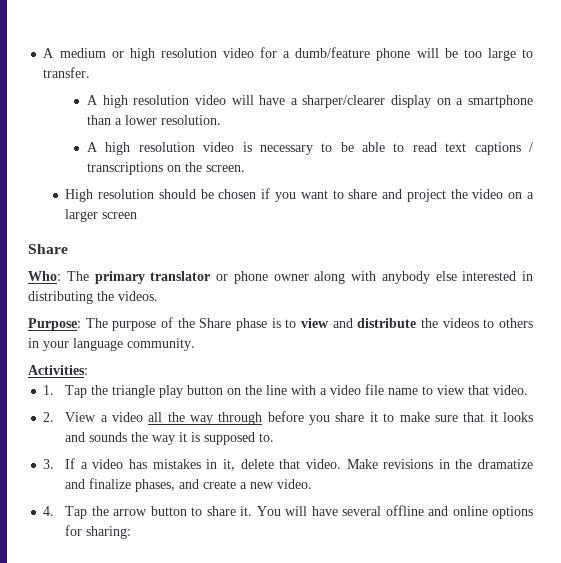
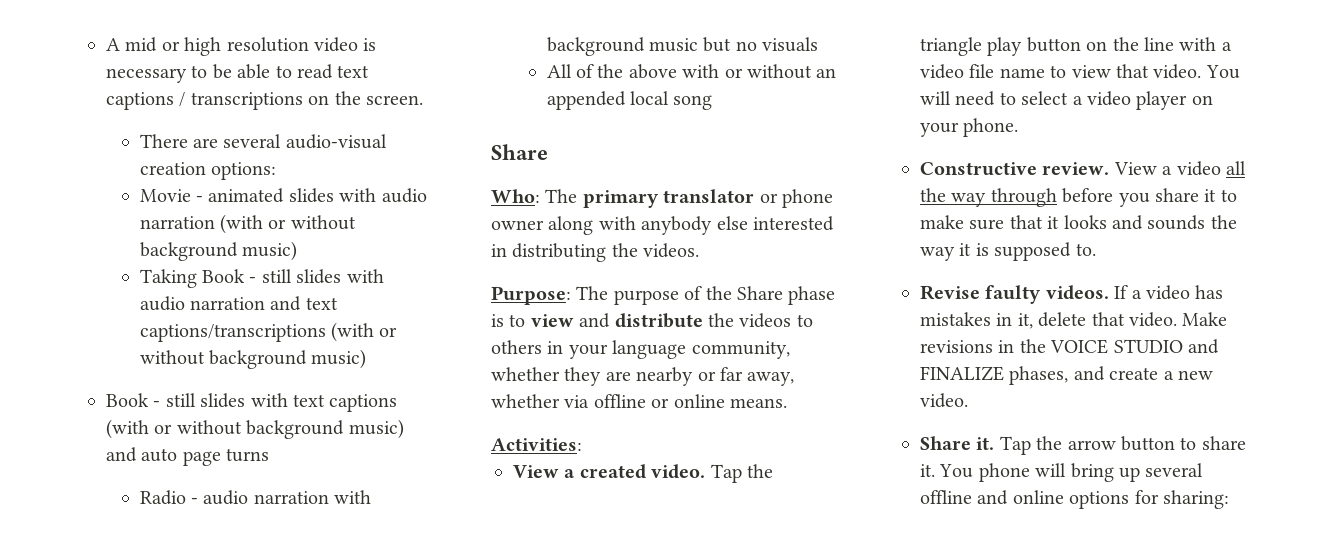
- A medium or high resolution video for a dumb/feature phone will be too large to transfer.
- A high resolution video will have a sharper/clearer display on a smartphone than a lower resolution.
- A high resolution video is necessary to be able to read text captions / transcriptions on the screen.
+ A mid or high resolution video is necessary to be able to read text captions / transcriptions on the screen.
- High resolution should be chosen if you want to share and project the video on a larger screen
+ There are several audio-visual creation options:
+ Movie - animated slides with audio narration (with or without background music)
+ Taking Book - still slides with audio narration and text captions/transcriptions (with or without background music)
+ Book - still slides with text captions (with or without background music) and auto page turns
+ Radio - audio narration with background music but no visuals
+ All of the above with or without an appended local song
- The purpose of the Share phase is to view and distribute the videos to others in your language community.
+ The purpose of the Share phase is to view and distribute the videos to others in your language community, whether they are nearby or far away, whether via offline or online means.
  Activities:
- 1. Tap the triangle play button on the line with a video file name to view that video.
- 2. View a video all the way through before you share it to make sure that it looks and sounds the way it is supposed to.
+ View a created video. Tap the triangle play button on the line with a video file name to view that video. You will need to select a video player on your phone.
+ Constructive review. View a video all the way through before you share it to make sure that it looks and sounds the way it is supposed to.
- 3. If a video has mistakes in it, delete that video.
+ Revise faulty videos. If a video has mistakes in it, delete that video.
- Make revisions in the dramatize and finalize phases, and create a new video.
+ Make revisions in the VOICE STUDIO and FINALIZE phases, and create a new video.
- 4. Tap the arrow button to share it.
+ Share it. Tap the arrow button to share it.
- You will have several offline and online options for sharing:
+ You phone will bring up several offline and online options for sharing:

